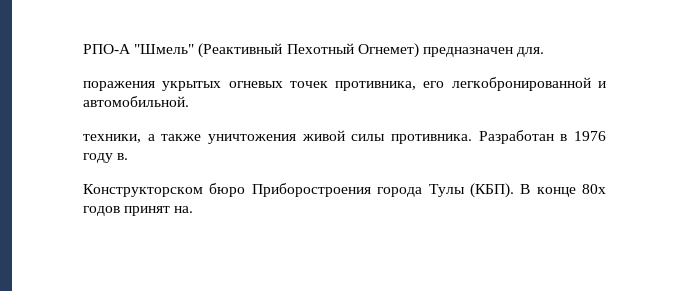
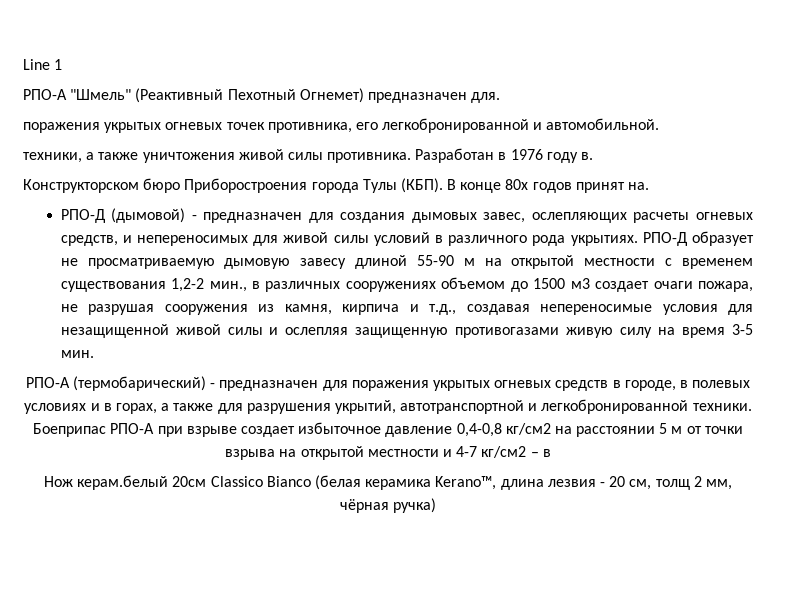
+ Line 1
+ РПО-Д (дымовой) - предназначен для создания дымовых завес, ослепляющих расчеты огневых средств, и непереносимых для живой силы условий в различного рода укрытиях. РПО-Д образует не просматриваемую дымовую завесу длиной 55-90 м на открытой местности с временем существования 1,2-2 мин., в различных сооружениях объемом до 1500 м3 создает очаги пожара, не разрушая сооружения из камня, кирпича и т.д., создавая непереносимые условия для незащищенной живой силы и ослепляя защищенную противогазами живую силу на время 3-5 мин.
+ РПО-А (термобарический) - предназначен для поражения укрытых огневых средств в городе, в полевых условиях и в горах, а также для разрушения укрытий, автотранспортной и легкобронированной техники. Боеприпас РПО-А при взрыве создает избыточное давление 0,4-0,8 кг/см2 на расстоянии 5 м от точки взрыва на открытой местности и 4-7 кг/см2 – в
+ Нож керам.белый 20см Classico Bianco (белая керамика Kerano™, длина лезвия - 20 см, толщ 2 мм, чёрная ручка)

